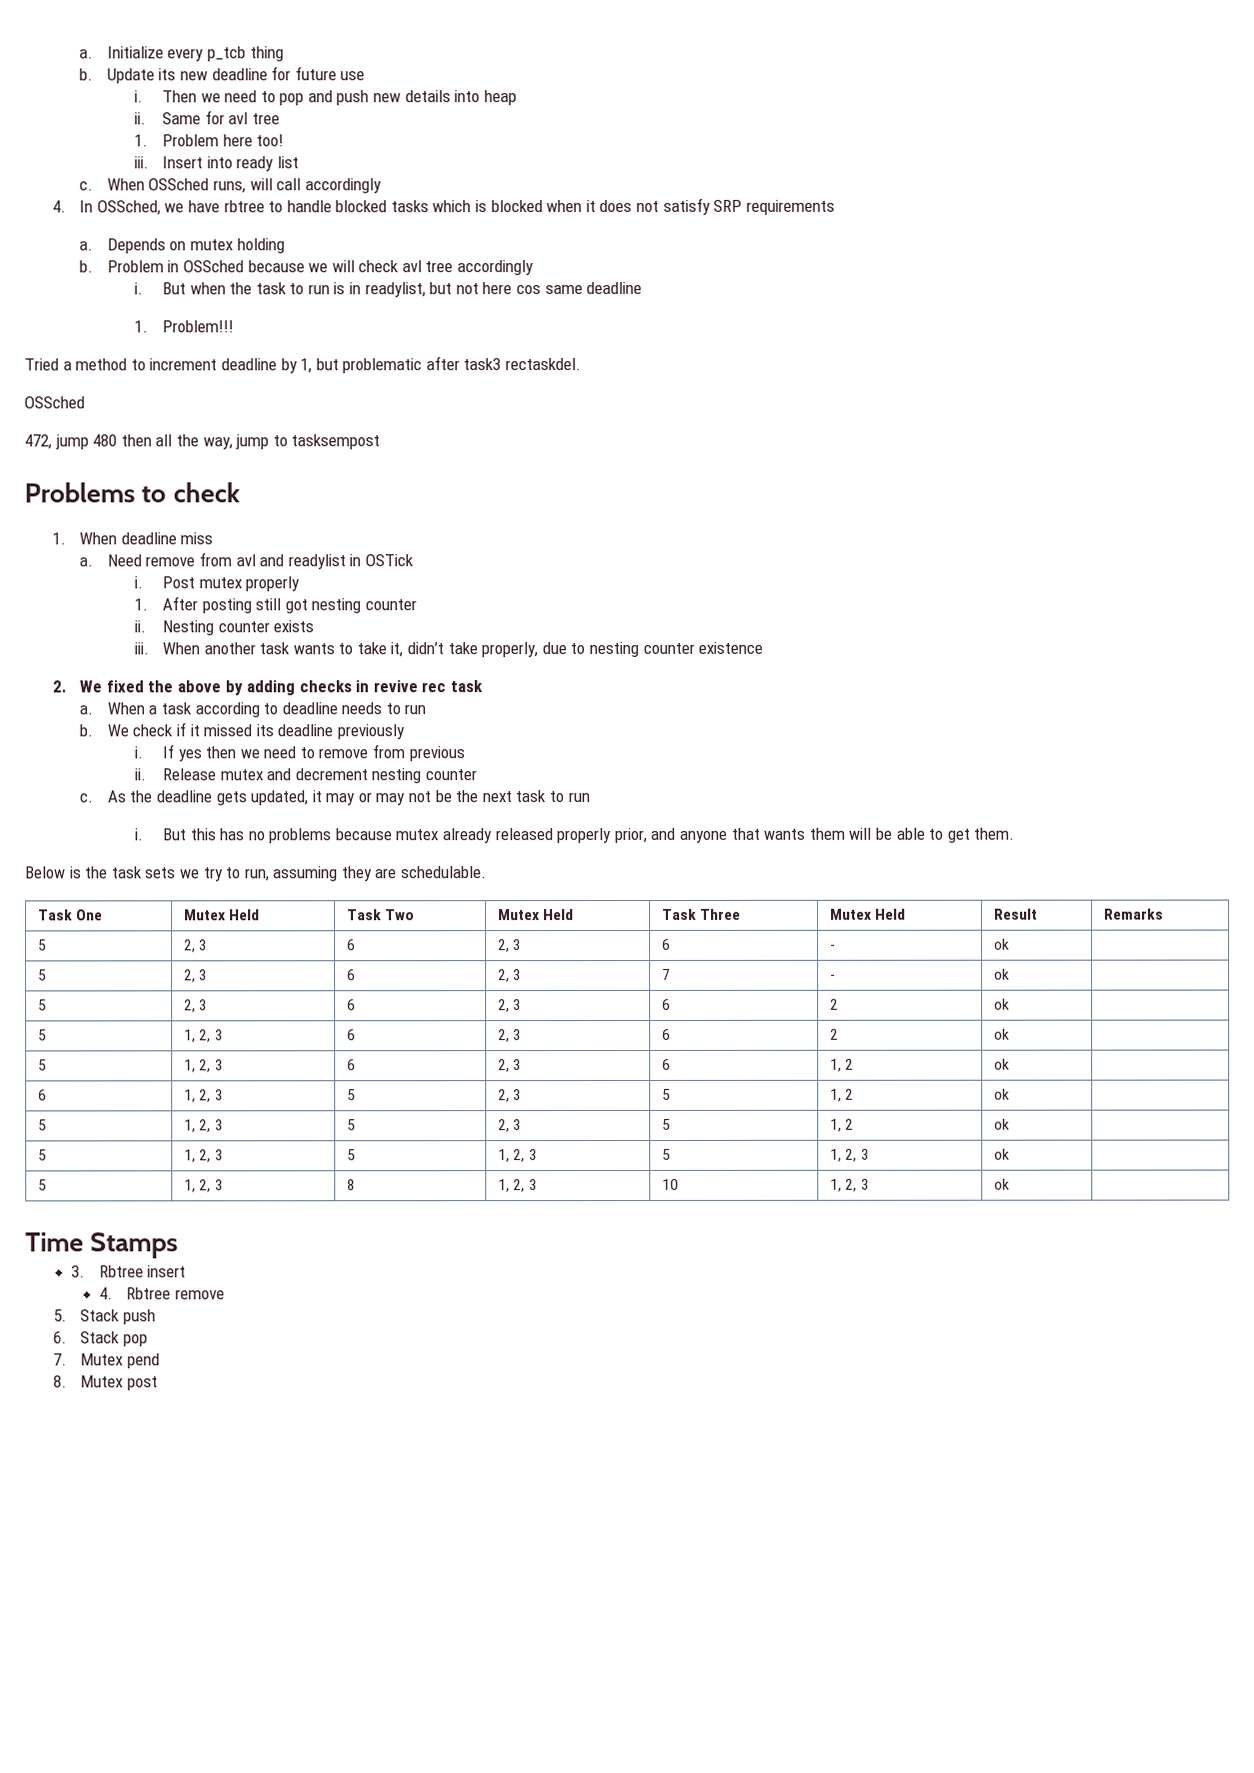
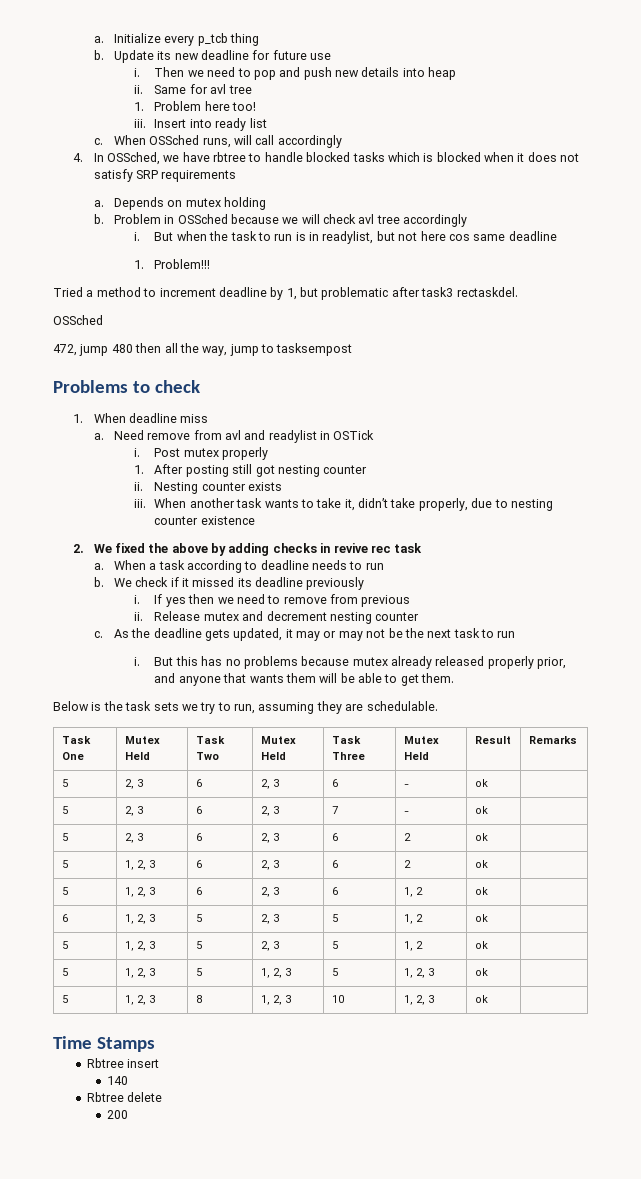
- 3. Rbtree insert
+ Rbtree insert
- 4. Rbtree remove
- 5. Stack push
- 6. Stack pop
- 7. Mutex pend
- 8. Mutex post
+ 140
+ Rbtree delete
+ 200

